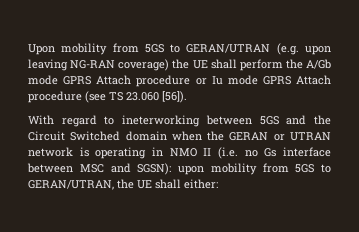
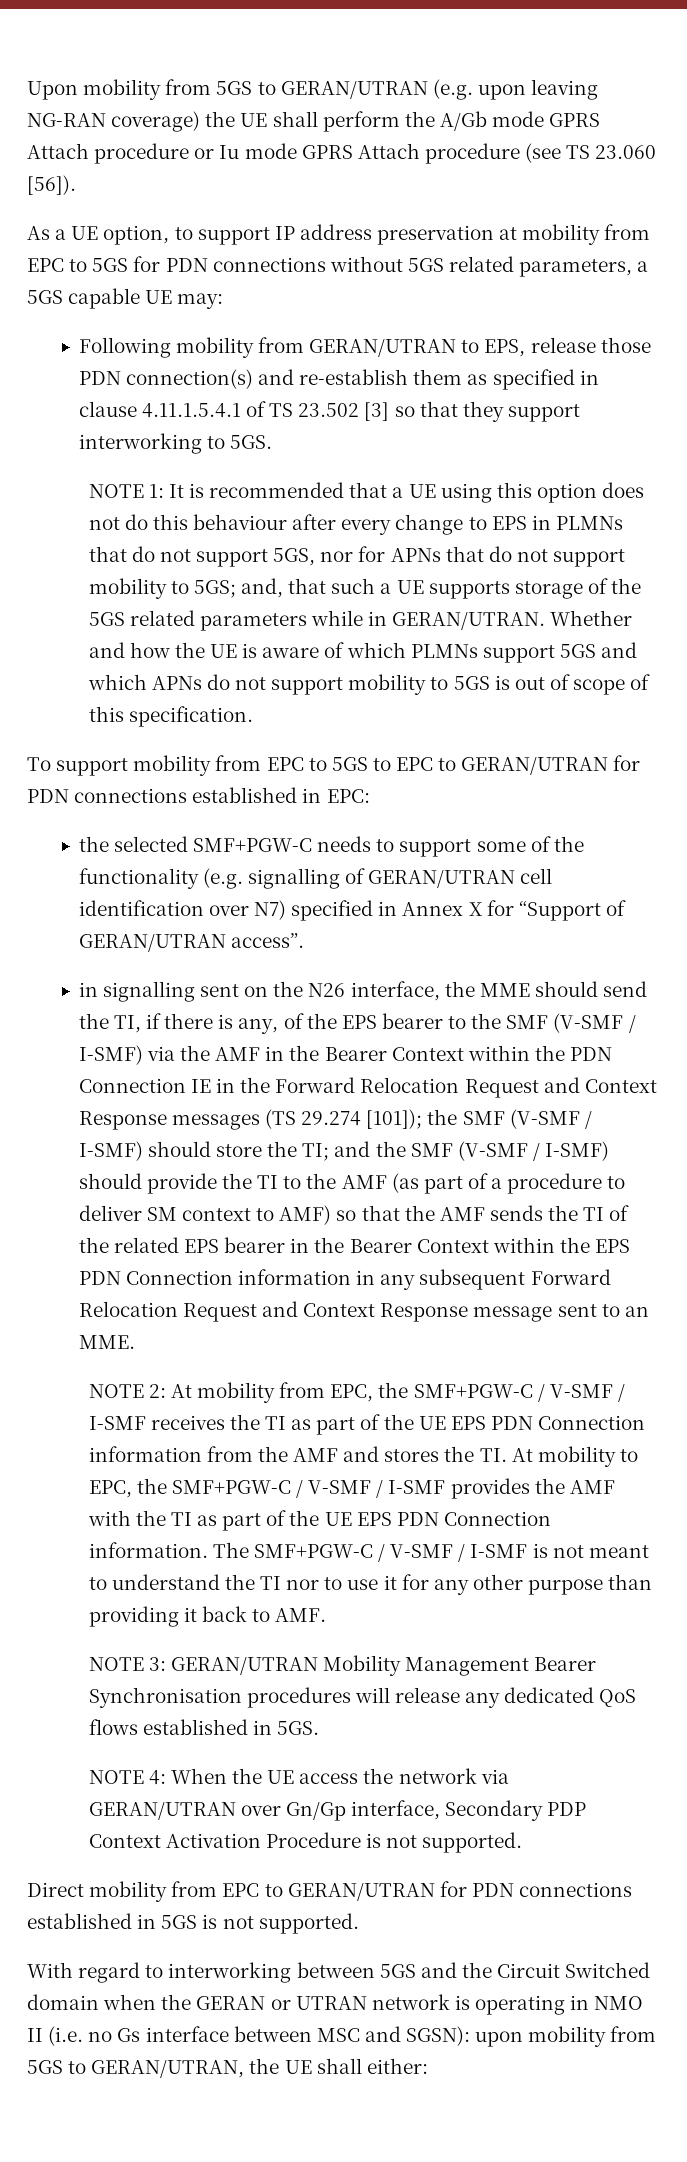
+ As a UE option, to support IP address preservation at mobility from EPC to 5GS for PDN connections without 5GS related parameters, a 5GS capable UE may:
+ Following mobility from GERAN/UTRAN to EPS, release those PDN connection(s) and re-establish them as specified in clause 4.11.1.5.4.1 of TS 23.502 [3] so that they support interworking to 5GS.
+ NOTE 1: It is recommended that a UE using this option does not do this behaviour after every change to EPS in PLMNs that do not support 5GS, nor for APNs that do not support mobility to 5GS; and, that such a UE supports storage of the 5GS related parameters while in GERAN/UTRAN. Whether and how the UE is aware of which PLMNs support 5GS and which APNs do not support mobility to 5GS is out of scope of this specification.
+ To support mobility from EPC to 5GS to EPC to GERAN/UTRAN for PDN connections established in EPC:
+ the selected SMF+PGW-C needs to support some of the functionality (e.g. signalling of GERAN/UTRAN cell identification over N7) specified in Annex X for “Support of GERAN/UTRAN access”.
+ in signalling sent on the N26 interface, the MME should send the TI, if there is any, of the EPS bearer to the SMF (V-SMF / I-SMF) via the AMF in the Bearer Context within the PDN Connection IE in the Forward Relocation Request and Context Response messages (TS 29.274 [101]); the SMF (V-SMF / I-SMF) should store the TI; and the SMF (V-SMF / I-SMF) should provide the TI to the AMF (as part of a procedure to deliver SM context to AMF) so that the AMF sends the TI of the related EPS bearer in the Bearer Context within the EPS PDN Connection information in any subsequent Forward Relocation Request and Context Response message sent to an MME.
+ NOTE 2: At mobility from EPC, the SMF+PGW-C / V-SMF / I-SMF receives the TI as part of the UE EPS PDN Connection information from the AMF and stores the TI. At mobility to EPC, the SMF+PGW-C / V-SMF / I-SMF provides the AMF with the TI as part of the UE EPS PDN Connection information. The SMF+PGW-C / V-SMF / I-SMF is not meant to understand the TI nor to use it for any other purpose than providing it back to AMF.
+ NOTE 3: GERAN/UTRAN Mobility Management Bearer Synchronisation procedures will release any dedicated QoS flows established in 5GS.
+ NOTE 4: When the UE access the network via GERAN/UTRAN over Gn/Gp interface, Secondary PDP Context Activation Procedure is not supported.
+ Direct mobility from EPC to GERAN/UTRAN for PDN connections established in 5GS is not supported.
- With regard to ineterworking between 5GS and the Circuit Switched domain when the GERAN or UTRAN network is operating in NMO II (i.e. no Gs interface between MSC and SGSN): upon mobility from 5GS to GERAN/UTRAN, the UE shall either:
+ With regard to interworking between 5GS and the Circuit Switched domain when the GERAN or UTRAN network is operating in NMO II (i.e. no Gs interface between MSC and SGSN): upon mobility from 5GS to GERAN/UTRAN, the UE shall either:

